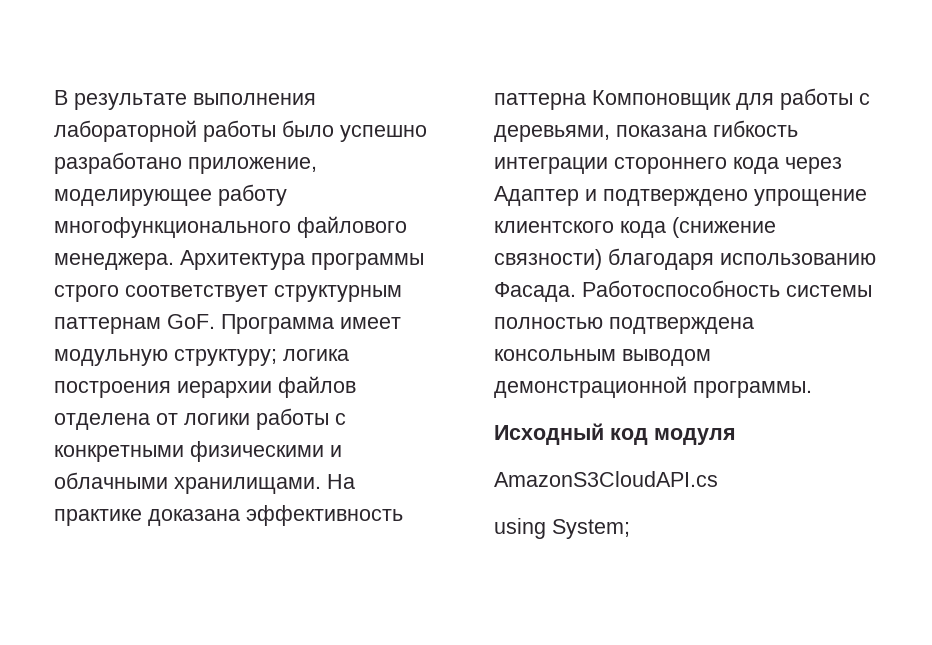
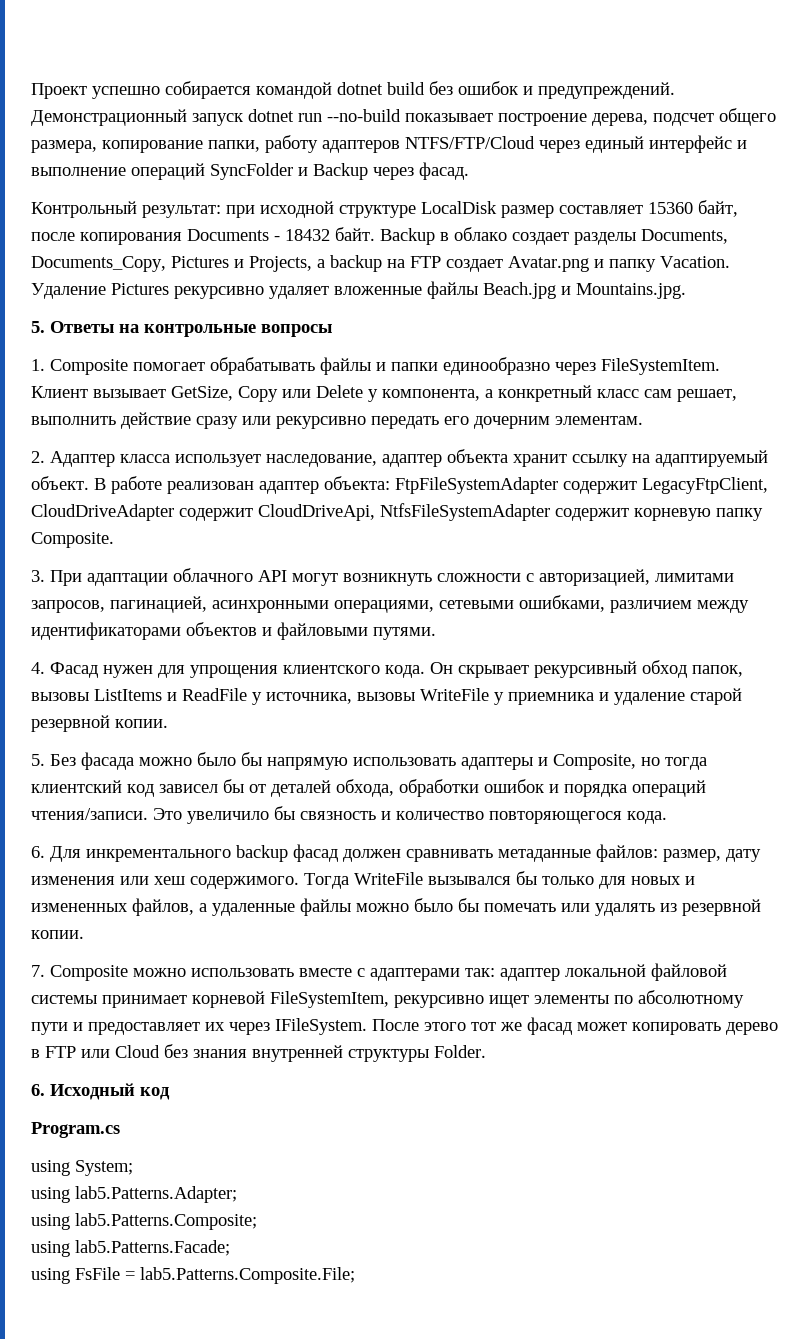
- В результате выполнения лабораторной работы было успешно разработано приложение, моделирующее работу многофункционального файлового менеджера. Архитектура программы строго соответствует структурным паттернам GoF. Программа имеет модульную структуру; логика построения иерархии файлов отделена от логики работы с конкретными физическими и облачными хранилищами. На практике доказана эффективность паттерна Компоновщик для работы с деревьями, показана гибкость интеграции стороннего кода через Адаптер и подтверждено упрощение клиентского кода (снижение связности) благодаря использованию Фасада. Работоспособность системы полностью подтверждена консольным выводом демонстрационной программы.
- Исходный код модуля
- AmazonS3CloudAPI.cs
+ Проект успешно собирается командой dotnet build без ошибок и предупреждений. Демонстрационный запуск dotnet run --no-build показывает построение дерева, подсчет общего размера, копирование папки, работу адаптеров NTFS/FTP/Cloud через единый интерфейс и выполнение операций SyncFolder и Backup через фасад.
+ Контрольный результат: при исходной структуре LocalDisk размер составляет 15360 байт, после копирования Documents - 18432 байт. Backup в облако создает разделы Documents, Documents_Copy, Pictures и Projects, а backup на FTP создает Avatar.png и папку Vacation. Удаление Pictures рекурсивно удаляет вложенные файлы Beach.jpg и Mountains.jpg.
+ 5. Ответы на контрольные вопросы
+ 1. Composite помогает обрабатывать файлы и папки единообразно через FileSystemItem. Клиент вызывает GetSize, Copy или Delete у компонента, а конкретный класс сам решает, выполнить действие сразу или рекурсивно передать его дочерним элементам.
+ 2. Адаптер класса использует наследование, адаптер объекта хранит ссылку на адаптируемый объект. В работе реализован адаптер объекта: FtpFileSystemAdapter содержит LegacyFtpClient, CloudDriveAdapter содержит CloudDriveApi, NtfsFileSystemAdapter содержит корневую папку Composite.
+ 3. При адаптации облачного API могут возникнуть сложности с авторизацией, лимитами запросов, пагинацией, асинхронными операциями, сетевыми ошибками, различием между идентификаторами объектов и файловыми путями.
+ 4. Фасад нужен для упрощения клиентского кода. Он скрывает рекурсивный обход папок, вызовы ListItems и ReadFile у источника, вызовы WriteFile у приемника и удаление старой резервной копии.
+ 5. Без фасада можно было бы напрямую использовать адаптеры и Composite, но тогда клиентский код зависел бы от деталей обхода, обработки ошибок и порядка операций чтения/записи. Это увеличило бы связность и количество повторяющегося кода.
+ 6. Для инкрементального backup фасад должен сравнивать метаданные файлов: размер, дату изменения или хеш содержимого. Тогда WriteFile вызывался бы только для новых и измененных файлов, а удаленные файлы можно было бы помечать или удалять из резервной копии.
+ 7. Composite можно использовать вместе с адаптерами так: адаптер локальной файловой системы принимает корневой FileSystemItem, рекурсивно ищет элементы по абсолютному пути и предоставляет их через IFileSystem. После этого тот же фасад может копировать дерево в FTP или Cloud без знания внутренней структуры Folder.
+ 6. Исходный код
+ Program.cs
+ using lab5.Patterns.Adapter;
+ using lab5.Patterns.Composite;
+ using lab5.Patterns.Facade;
+ using FsFile = lab5.Patterns.Composite.File;

